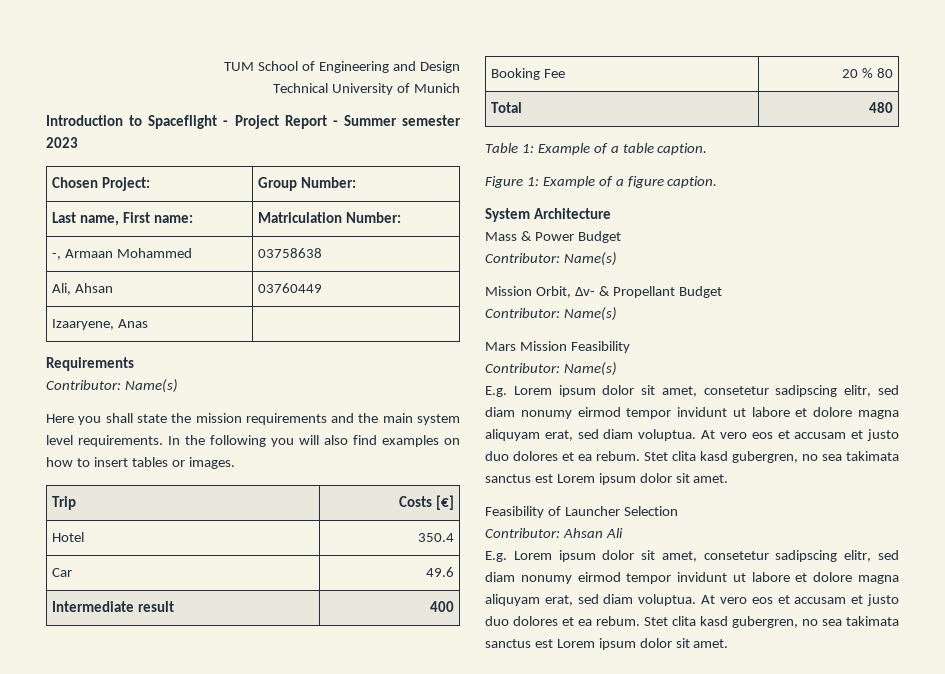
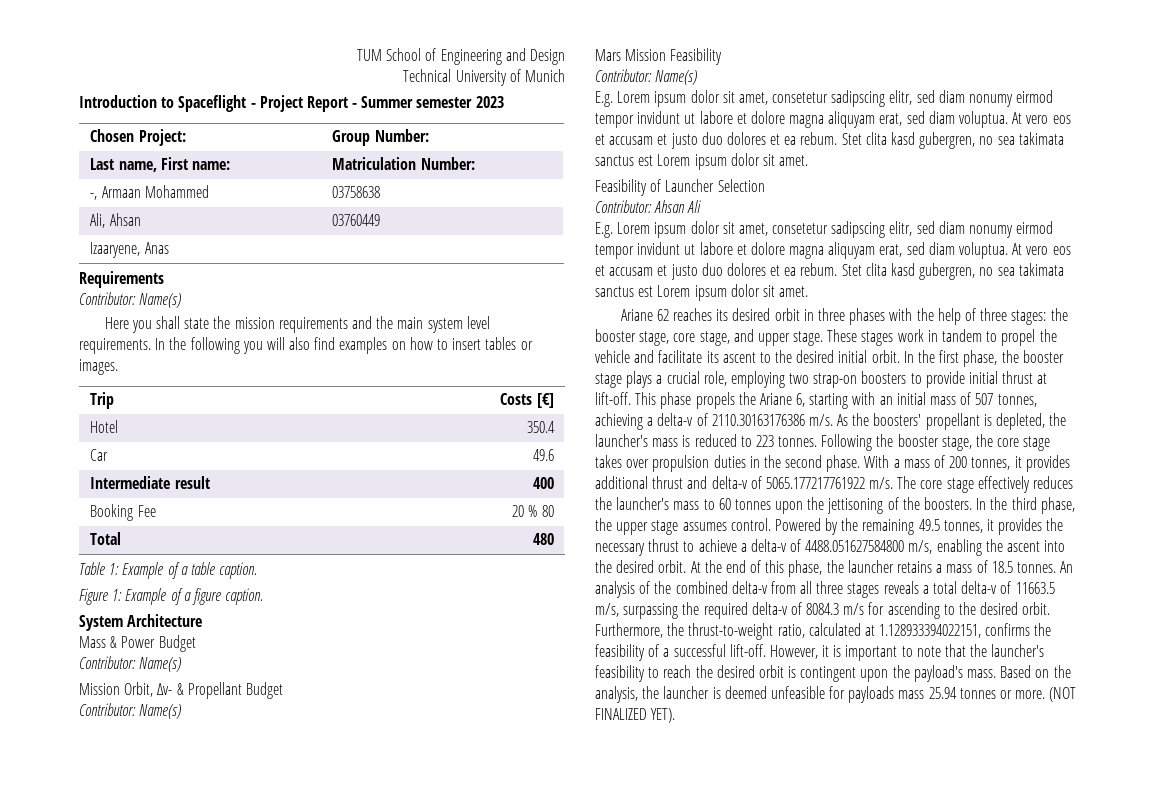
+ Ariane 62 reaches its desired orbit in three phases with the help of three stages: the booster stage, core stage, and upper stage. These stages work in tandem to propel the vehicle and facilitate its ascent to the desired initial orbit. In the first phase, the booster stage plays a crucial role, employing two strap-on boosters to provide initial thrust at lift-off. This phase propels the Ariane 6, starting with an initial mass of 507 tonnes, achieving a delta-v of 2110.30163176386 m/s. As the boosters' propellant is depleted, the launcher's mass is reduced to 223 tonnes. Following the booster stage, the core stage takes over propulsion duties in the second phase. With a mass of 200 tonnes, it provides additional thrust and delta-v of 5065.177217761922 m/s. The core stage effectively reduces the launcher's mass to 60 tonnes upon the jettisoning of the boosters. In the third phase, the upper stage assumes control. Powered by the remaining 49.5 tonnes, it provides the necessary thrust to achieve a delta-v of 4488.051627584800 m/s, enabling the ascent into the desired orbit. At the end of this phase, the launcher retains a mass of 18.5 tonnes. An analysis of the combined delta-v from all three stages reveals a total delta-v of 11663.5 m/s, surpassing the required delta-v of 8084.3 m/s for ascending to the desired orbit. Furthermore, the thrust-to-weight ratio, calculated at 1.128933394022151, confirms the feasibility of a successful lift-off. However, it is important to note that the launcher's feasibility to reach the desired orbit is contingent upon the payload's mass. Based on the analysis, the launcher is deemed unfeasible for payloads mass 25.94 tonnes or more. (NOT FINALIZED YET).

